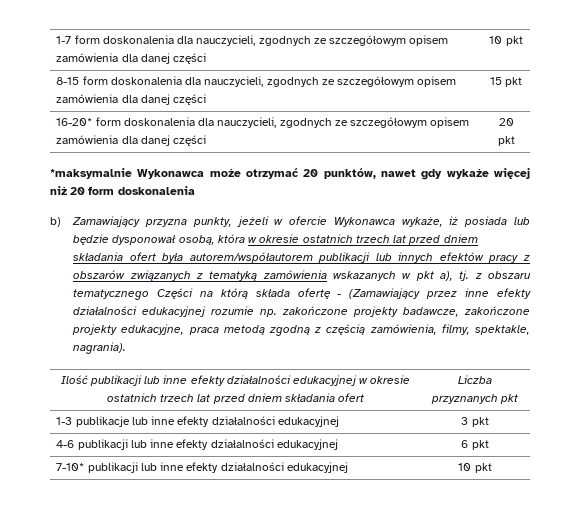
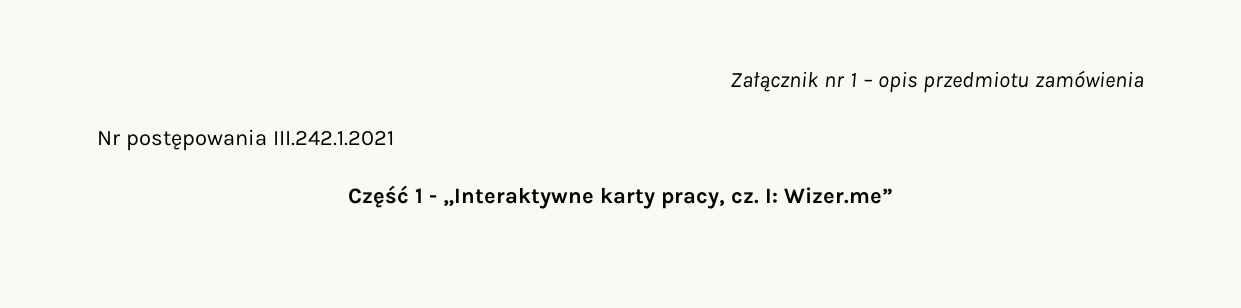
- 1-7 form doskonalenia dla nauczycieli, zgodnych ze szczegółowym opisem zamówienia dla danej części | 10 pkt
- 8-15 form doskonalenia dla nauczycieli, zgodnych ze szczegółowym opisem zamówienia dla danej części | 15 pkt
- 16-20* form doskonalenia dla nauczycieli, zgodnych ze szczegółowym opisem zamówienia dla danej części | 20 pkt
- *maksymalnie Wykonawca może otrzymać 20 punktów, nawet gdy wykaże więcej niż 20 form doskonalenia
- b) Zamawiający przyzna punkty, jeżeli w ofercie Wykonawca wykaże, iż posiada lub będzie dysponował osobą, która w okresie ostatnich trzech lat przed dniem składania ofert była autorem/współautorem publikacji lub innych efektów pracy z obszarów związanych z tematyką zamówienia wskazanych w pkt a), tj. z obszaru tematycznego Części na którą składa ofertę - (Zamawiający przez inne efekty działalności edukacyjnej rozumie np. zakończone projekty badawcze, zakończone projekty edukacyjne, praca metodą zgodną z częścią zamówienia, filmy, spektakle, nagrania).
- Ilość publikacji lub inne efekty działalności edukacyjnej w okresie ostatnich trzech lat przed dniem składania ofert | Liczba przyznanych pkt
- 1-3 publikacje lub inne efekty działalności edukacyjnej | 3 pkt
- 4-6 publikacji lub inne efekty działalności edukacyjnej | 6 pkt
- 7-10* publikacji lub inne efekty działalności edukacyjnej | 10 pkt
+ Załącznik nr 1 – opis przedmiotu zamówienia
+ Nr postępowania III.242.1.2021
+ Część 1 - „Interaktywne karty pracy, cz. I: Wizer.me”

